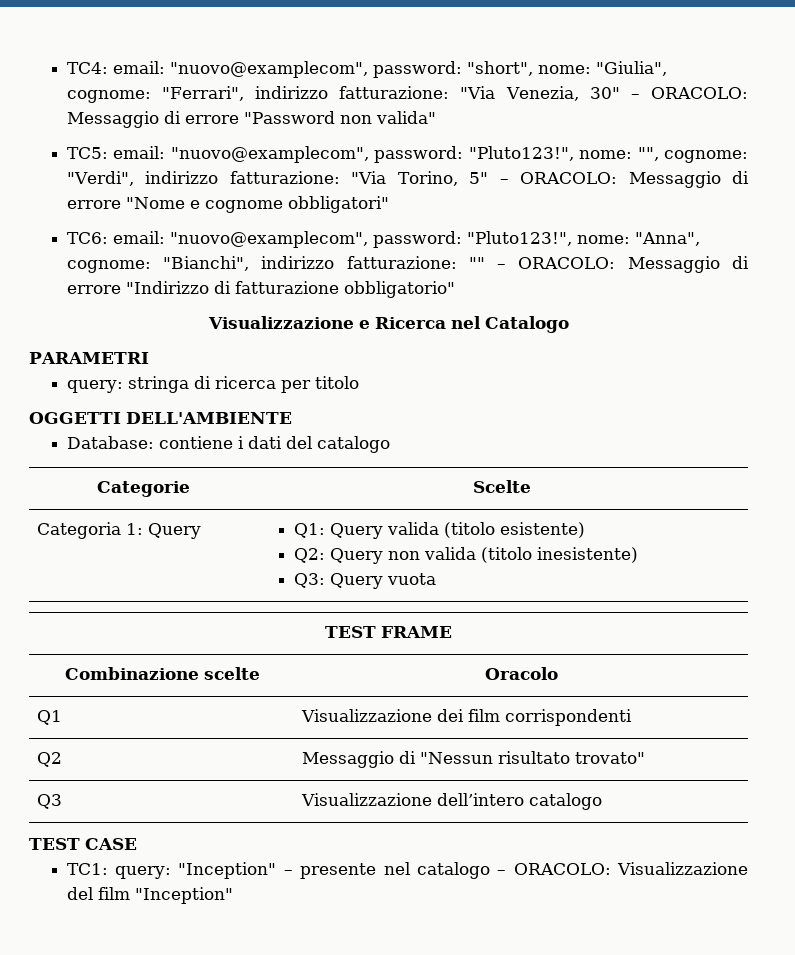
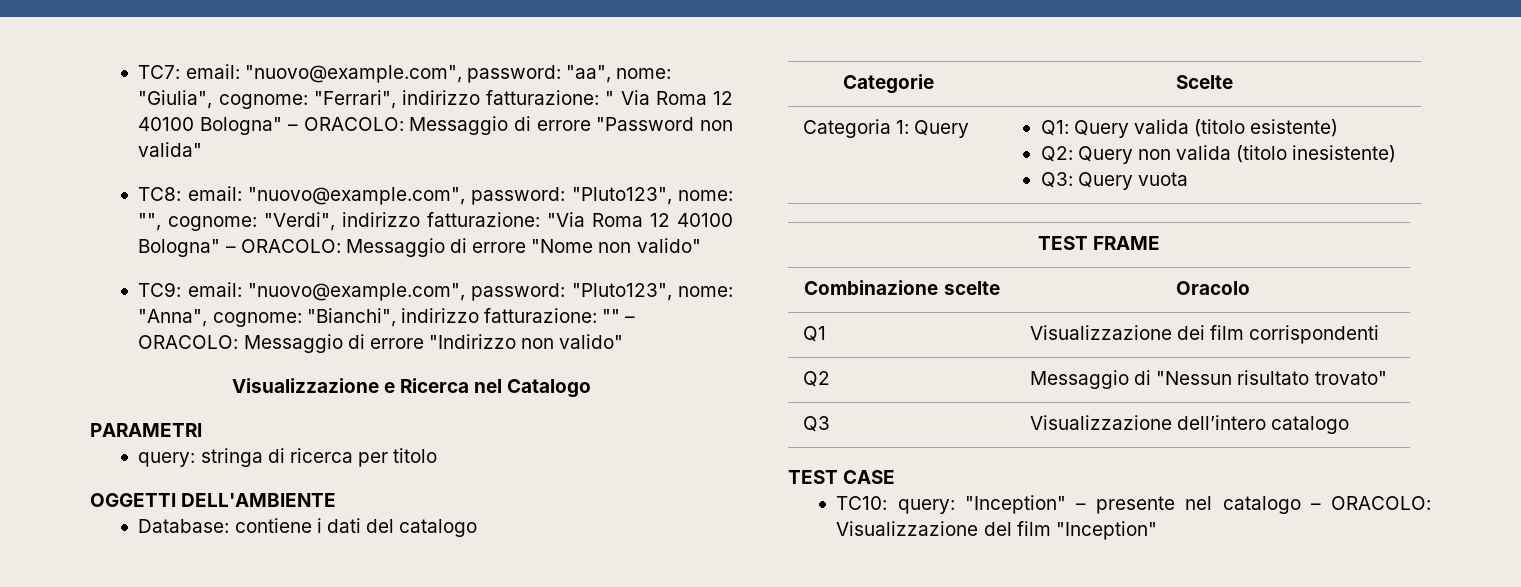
- TC4: email: "nuovo@examplecom", password: "short", nome: "Giulia", cognome: "Ferrari", indirizzo fatturazione: "Via Venezia, 30" – ORACOLO: Messaggio di errore "Password non valida"
+ TC7: email: "nuovo@example.com", password: "aa", nome: "Giulia", cognome: "Ferrari", indirizzo fatturazione: " Via Roma 12 40100 Bologna" – ORACOLO: Messaggio di errore "Password non valida"
- TC5: email: "nuovo@examplecom", password: "Pluto123!", nome: "", cognome: "Verdi", indirizzo fatturazione: "Via Torino, 5" – ORACOLO: Messaggio di errore "Nome e cognome obbligatori"
- TC6: email: "nuovo@examplecom", password: "Pluto123!", nome: "Anna", cognome: "Bianchi", indirizzo fatturazione: "" – ORACOLO: Messaggio di errore "Indirizzo di fatturazione obbligatorio"
+ TC8: email: "nuovo@example.com", password: "Pluto123", nome: "", cognome: "Verdi", indirizzo fatturazione: "Via Roma 12 40100 Bologna" – ORACOLO: Messaggio di errore "Nome non valido"
+ TC9: email: "nuovo@example.com", password: "Pluto123", nome: "Anna", cognome: "Bianchi", indirizzo fatturazione: "" – ORACOLO: Messaggio di errore "Indirizzo non valido"
- TC1: query: "Inception" – presente nel catalogo – ORACOLO: Visualizzazione del film "Inception"
+ TC10: query: "Inception" – presente nel catalogo – ORACOLO: Visualizzazione del film "Inception"

